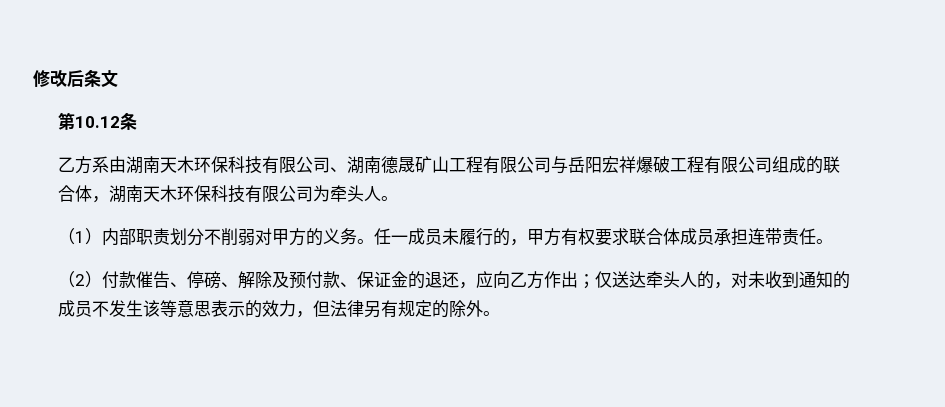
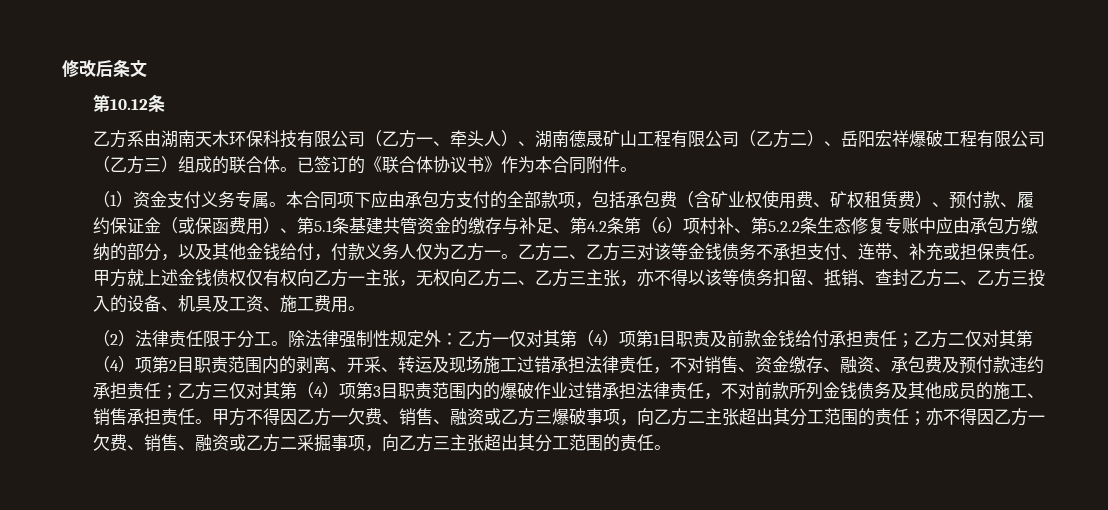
- 乙方系由湖南天木环保科技有限公司、湖南德晟矿山工程有限公司与岳阳宏祥爆破工程有限公司组成的联合体，湖南天木环保科技有限公司为牵头人。
- （1）内部职责划分不削弱对甲方的义务。任一成员未履行的，甲方有权要求联合体成员承担连带责任。
- （2）付款催告、停磅、解除及预付款、保证金的退还，应向乙方作出；仅送达牵头人的，对未收到通知的成员不发生该等意思表示的效力，但法律另有规定的除外。
+ 乙方系由湖南天木环保科技有限公司（乙方一、牵头人）、湖南德晟矿山工程有限公司（乙方二）、岳阳宏祥爆破工程有限公司（乙方三）组成的联合体。已签订的《联合体协议书》作为本合同附件。
+ （1）资金支付义务专属。本合同项下应由承包方支付的全部款项，包括承包费（含矿业权使用费、矿权租赁费）、预付款、履约保证金（或保函费用）、第5.1条基建共管资金的缴存与补足、第4.2条第（6）项村补、第5.2.2条生态修复专账中应由承包方缴纳的部分，以及其他金钱给付，付款义务人仅为乙方一。乙方二、乙方三对该等金钱债务不承担支付、连带、补充或担保责任。甲方就上述金钱债权仅有权向乙方一主张，无权向乙方二、乙方三主张，亦不得以该等债务扣留、抵销、查封乙方二、乙方三投入的设备、机具及工资、施工费用。
+ （2）法律责任限于分工。除法律强制性规定外：乙方一仅对其第（4）项第1目职责及前款金钱给付承担责任；乙方二仅对其第（4）项第2目职责范围内的剥离、开采、转运及现场施工过错承担法律责任，不对销售、资金缴存、融资、承包费及预付款违约承担责任；乙方三仅对其第（4）项第3目职责范围内的爆破作业过错承担法律责任，不对前款所列金钱债务及其他成员的施工、销售承担责任。甲方不得因乙方一欠费、销售、融资或乙方三爆破事项，向乙方二主张超出其分工范围的责任；亦不得因乙方一欠费、销售、融资或乙方二采掘事项，向乙方三主张超出其分工范围的责任。

